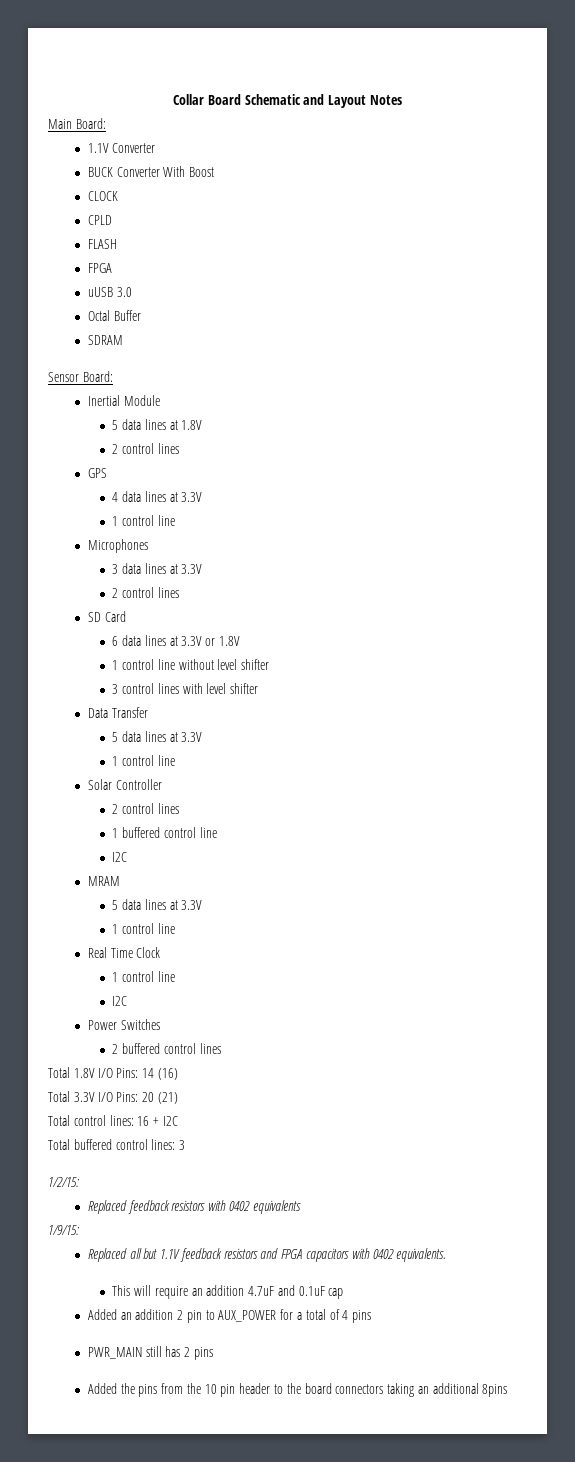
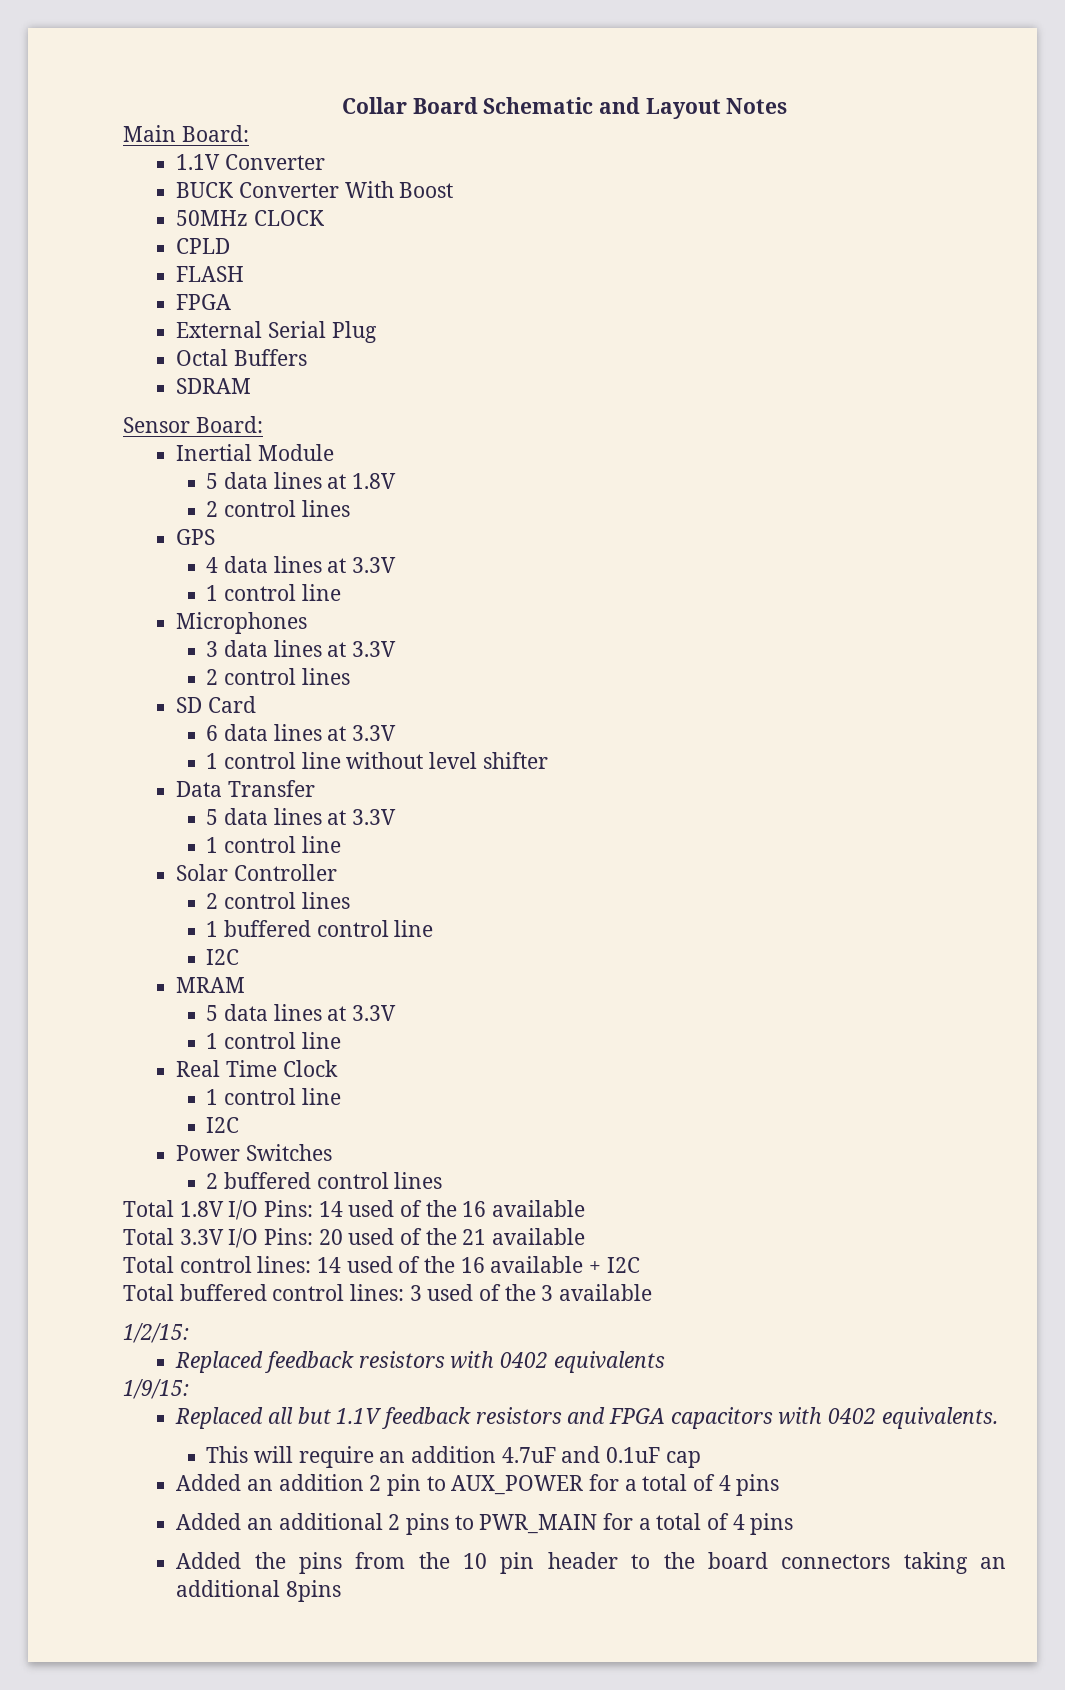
- CLOCK
+ 50MHz CLOCK
- uUSB 3.0
+ External Serial Plug
- Octal Buffer
+ Octal Buffers
- 6 data lines at 3.3V or 1.8V
+ 6 data lines at 3.3V
- 3 control lines with level shifter
- Total 1.8V I/O Pins: 14 (16)
+ Total 1.8V I/O Pins: 14 used of the 16 available
- Total 3.3V I/O Pins: 20 (21)
- Total control lines: 16 + I2C
+ Total 3.3V I/O Pins: 20 used of the 21 available
+ Total control lines: 14 used of the 16 available + I2C
- Total buffered control lines: 3
+ Total buffered control lines: 3 used of the 3 available
- PWR_MAIN still has 2 pins
+ Added an additional 2 pins to PWR_MAIN for a total of 4 pins

